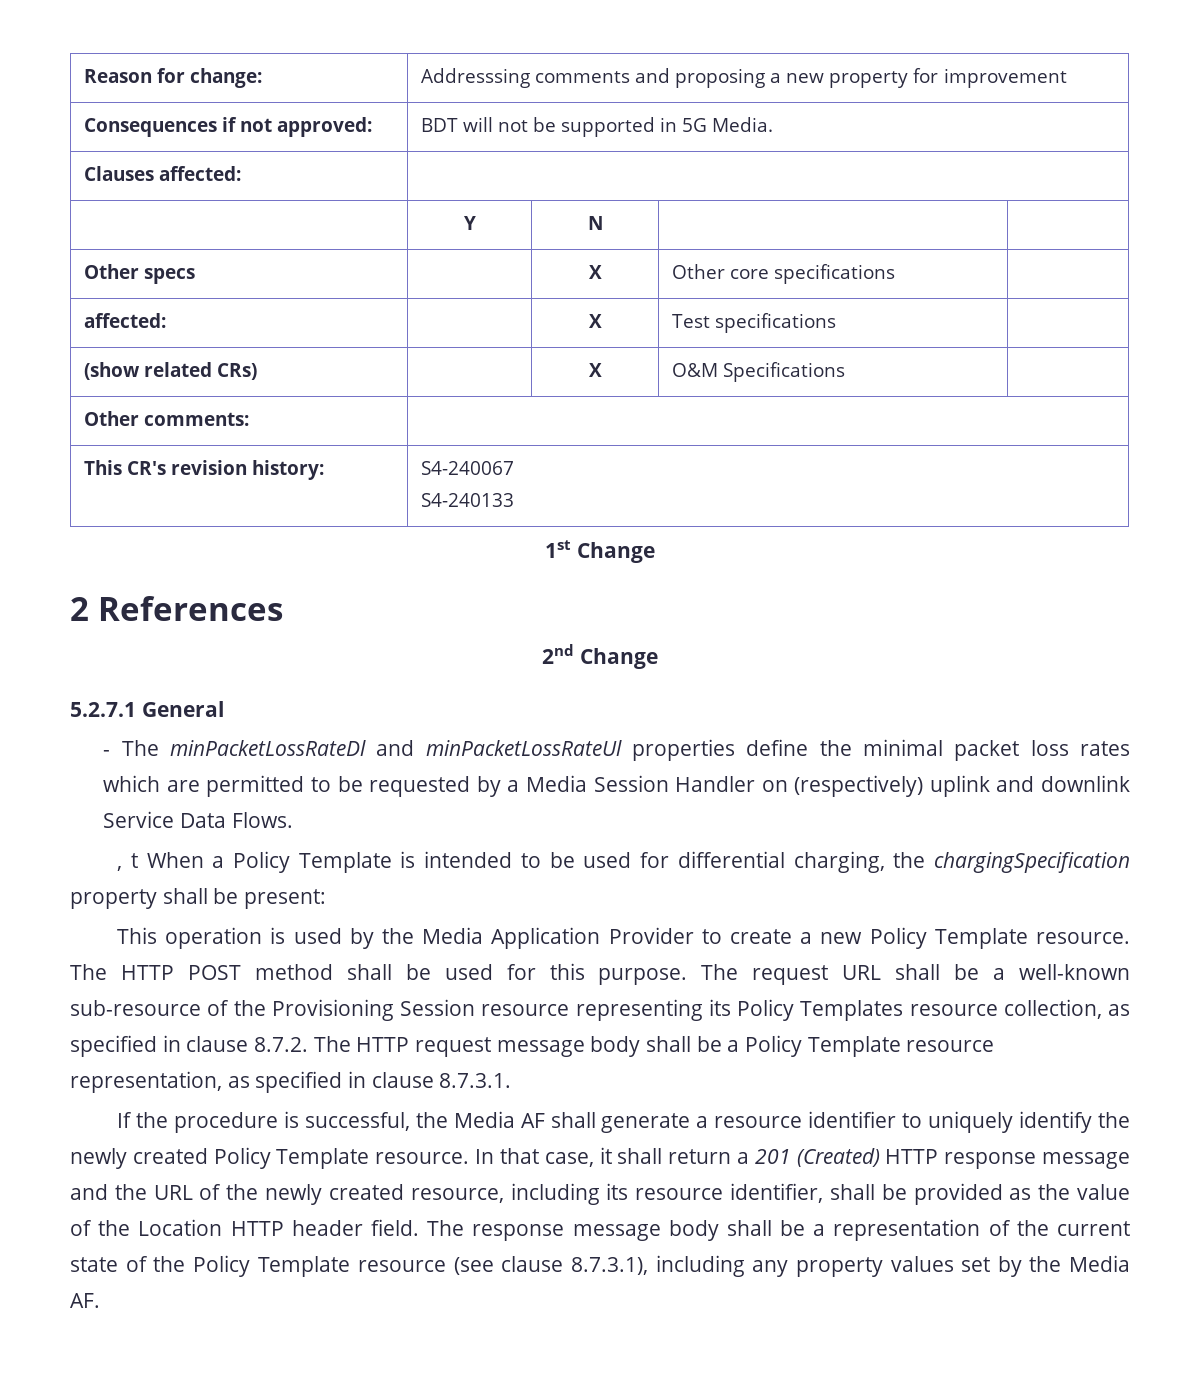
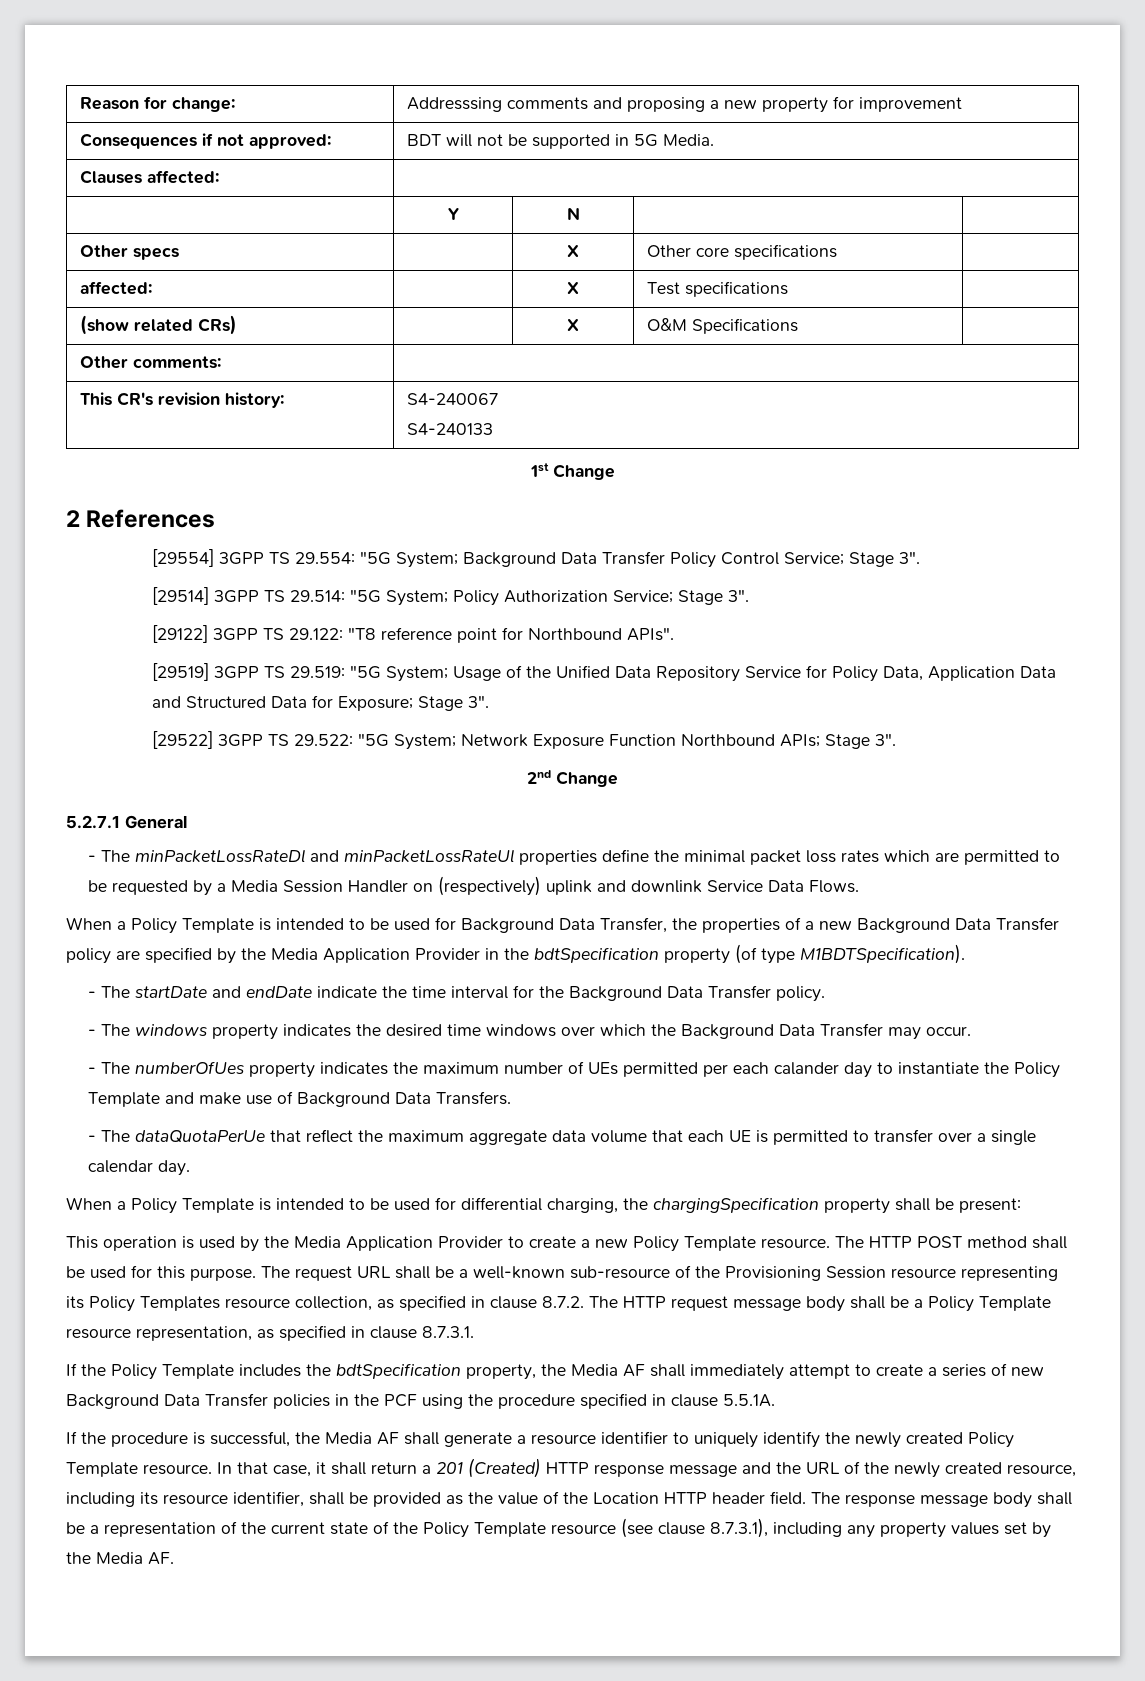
+ [29554] 3GPP TS 29.554: "5G System; Background Data Transfer Policy Control Service; Stage 3".
+ [29514] 3GPP TS 29.514: "5G System; Policy Authorization Service; Stage 3".
+ [29122] 3GPP TS 29.122: "T8 reference point for Northbound APIs".
+ [29519] 3GPP TS 29.519: "5G System; Usage of the Unified Data Repository Service for Policy Data, Application Data and Structured Data for Exposure; Stage 3".
+ [29522] 3GPP TS 29.522: "5G System; Network Exposure Function Northbound APIs; Stage 3".
- , t When a Policy Template is intended to be used for differential charging, the chargingSpecification property shall be present:
+ When a Policy Template is intended to be used for Background Data Transfer, the properties of a new Background Data Transfer policy are specified by the Media Application Provider in the bdtSpecification property (of type M1BDTSpecification).
+ - The startDate and endDate indicate the time interval for the Background Data Transfer policy.
+ - The windows property indicates the desired time windows over which the Background Data Transfer may occur.
+ - The numberOfUes property indicates the maximum number of UEs permitted per each calander day to instantiate the Policy Template and make use of Background Data Transfers.
+ - The dataQuotaPerUe that reflect the maximum aggregate data volume that each UE is permitted to transfer over a single calendar day.
+ When a Policy Template is intended to be used for differential charging, the chargingSpecification property shall be present:
+ If the Policy Template includes the bdtSpecification property, the Media AF shall immediately attempt to create a series of new Background Data Transfer policies in the PCF using the procedure specified in clause 5.5.1A.

